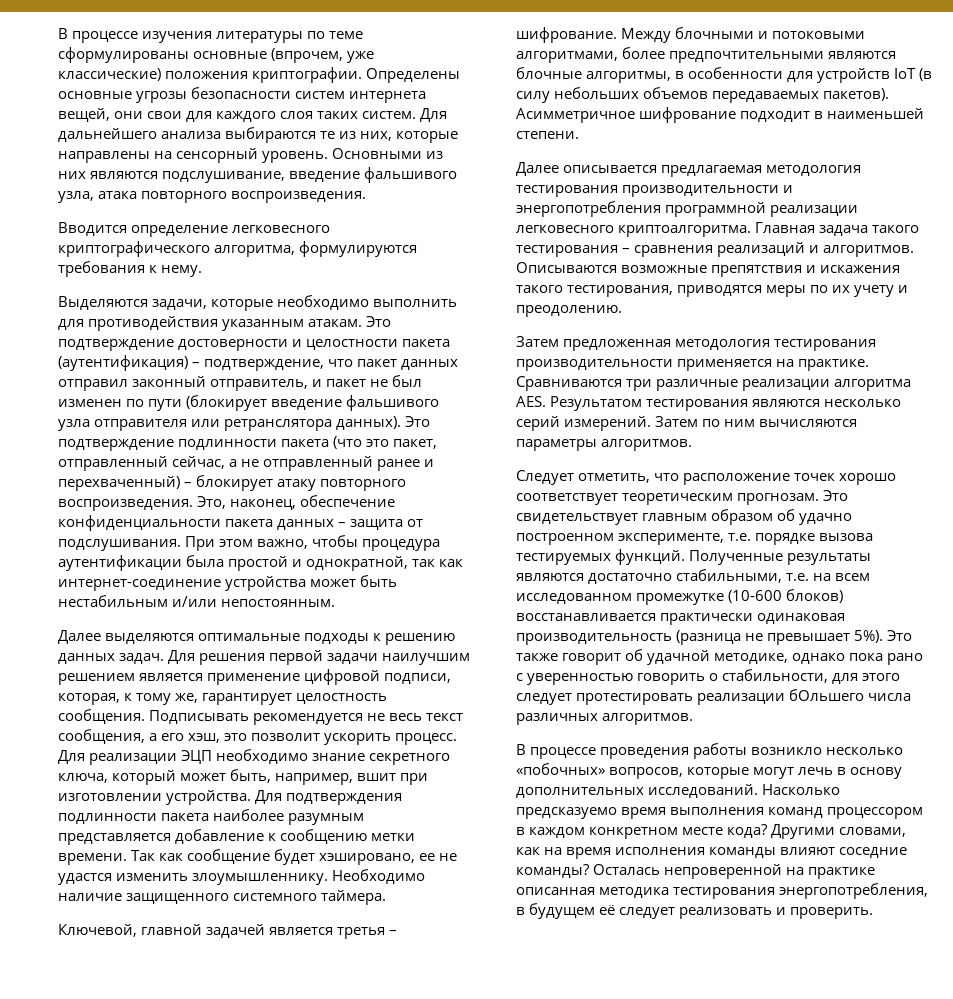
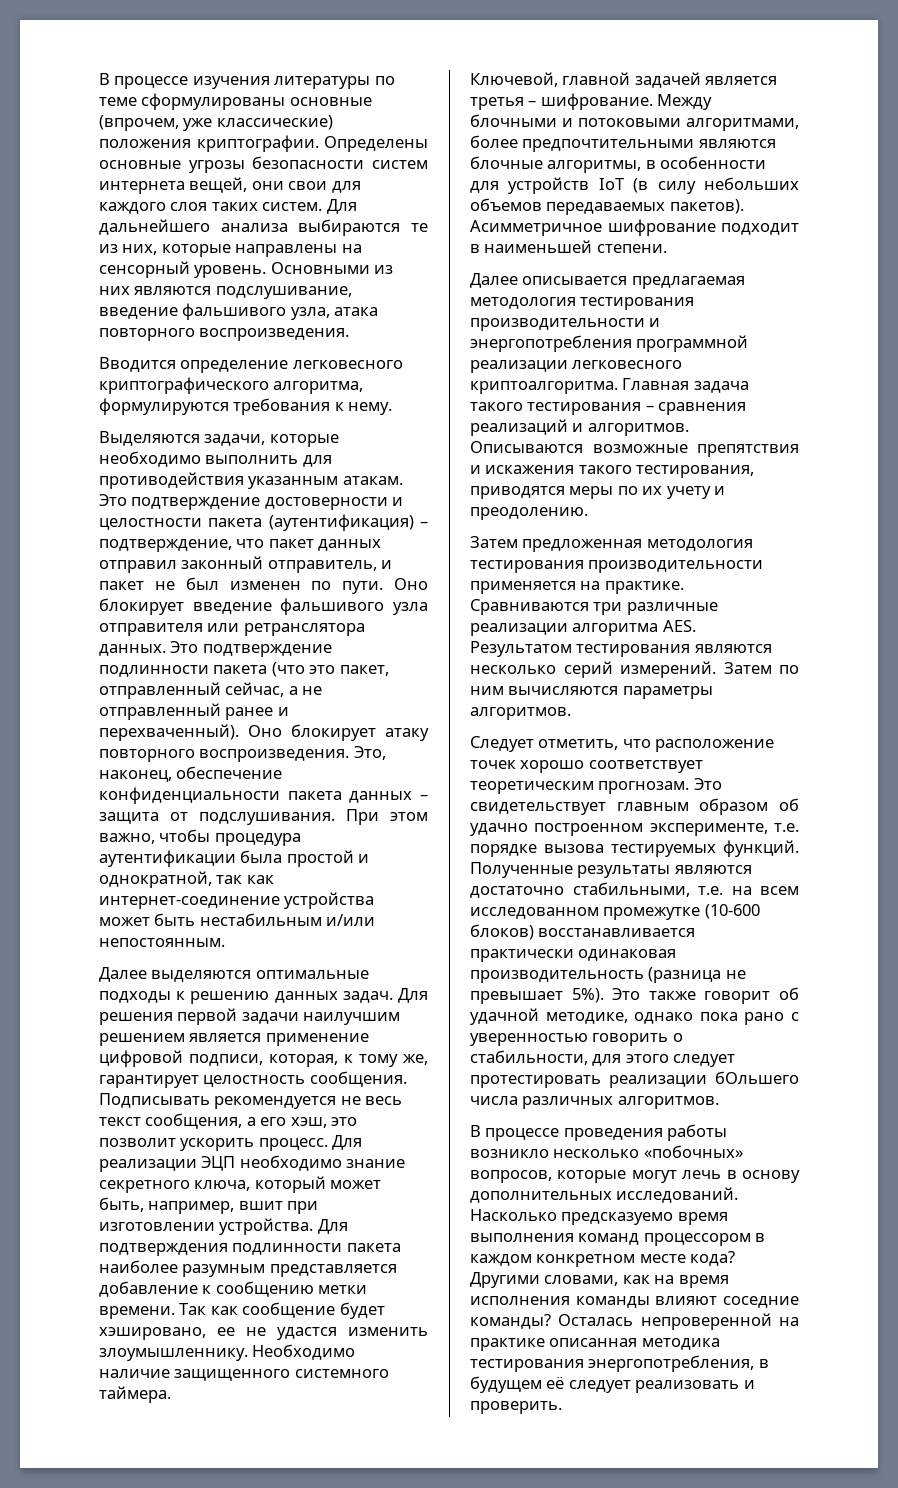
- Это подтверждение достоверности и целостности пакета (аутентификация) – подтверждение, что пакет данных отправил законный отправитель, и пакет не был изменен по пути (блокирует введение фальшивого узла отправителя или ретранслятора данных).
+ Это подтверждение достоверности и целостности пакета (аутентификация) – подтверждение, что пакет данных отправил законный отправитель, и пакет не был изменен по пути. Оно блокирует введение фальшивого узла отправителя или ретранслятора данных.
- Это подтверждение подлинности пакета (что это пакет, отправленный сейчас, а не отправленный ранее и перехваченный) – блокирует атаку повторного воспроизведения.
+ Это подтверждение подлинности пакета (что это пакет, отправленный сейчас, а не отправленный ранее и перехваченный). Оно блокирует атаку повторного воспроизведения.

